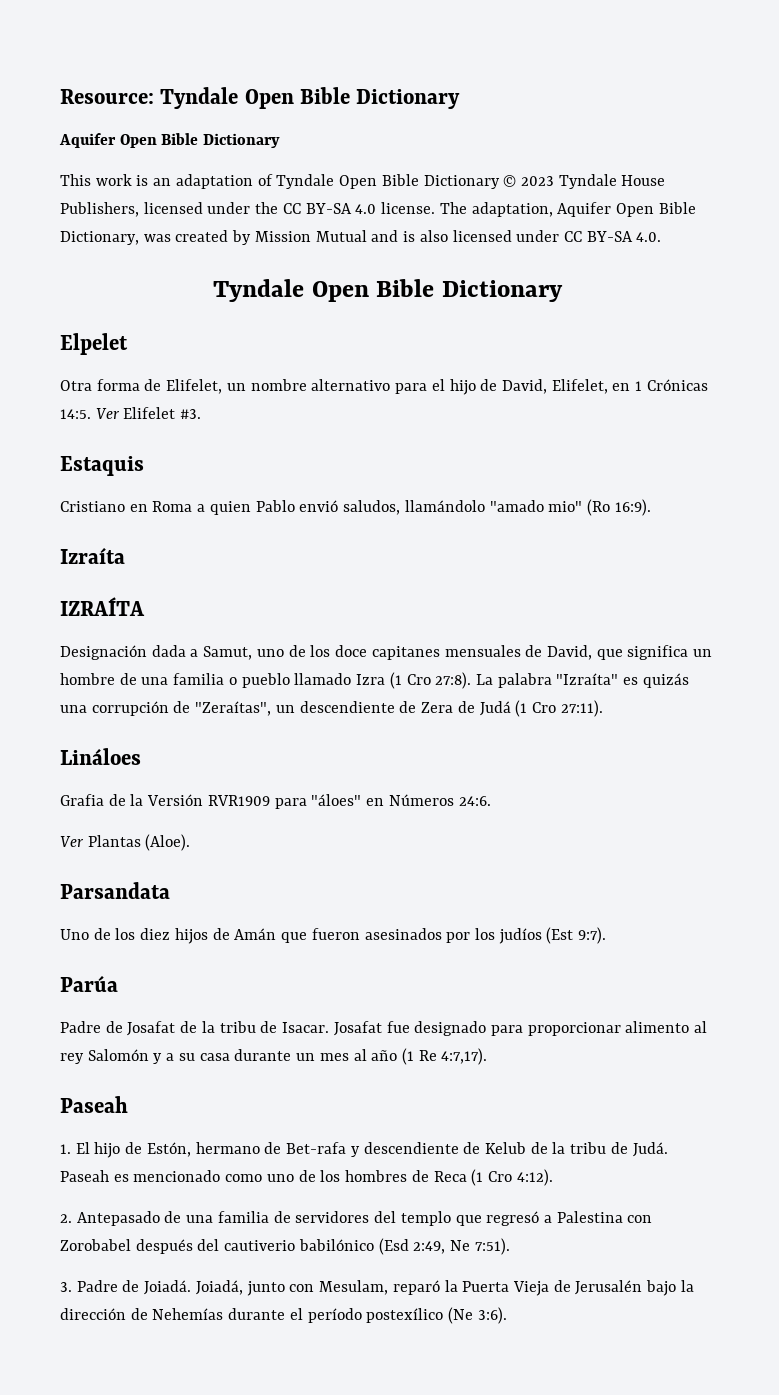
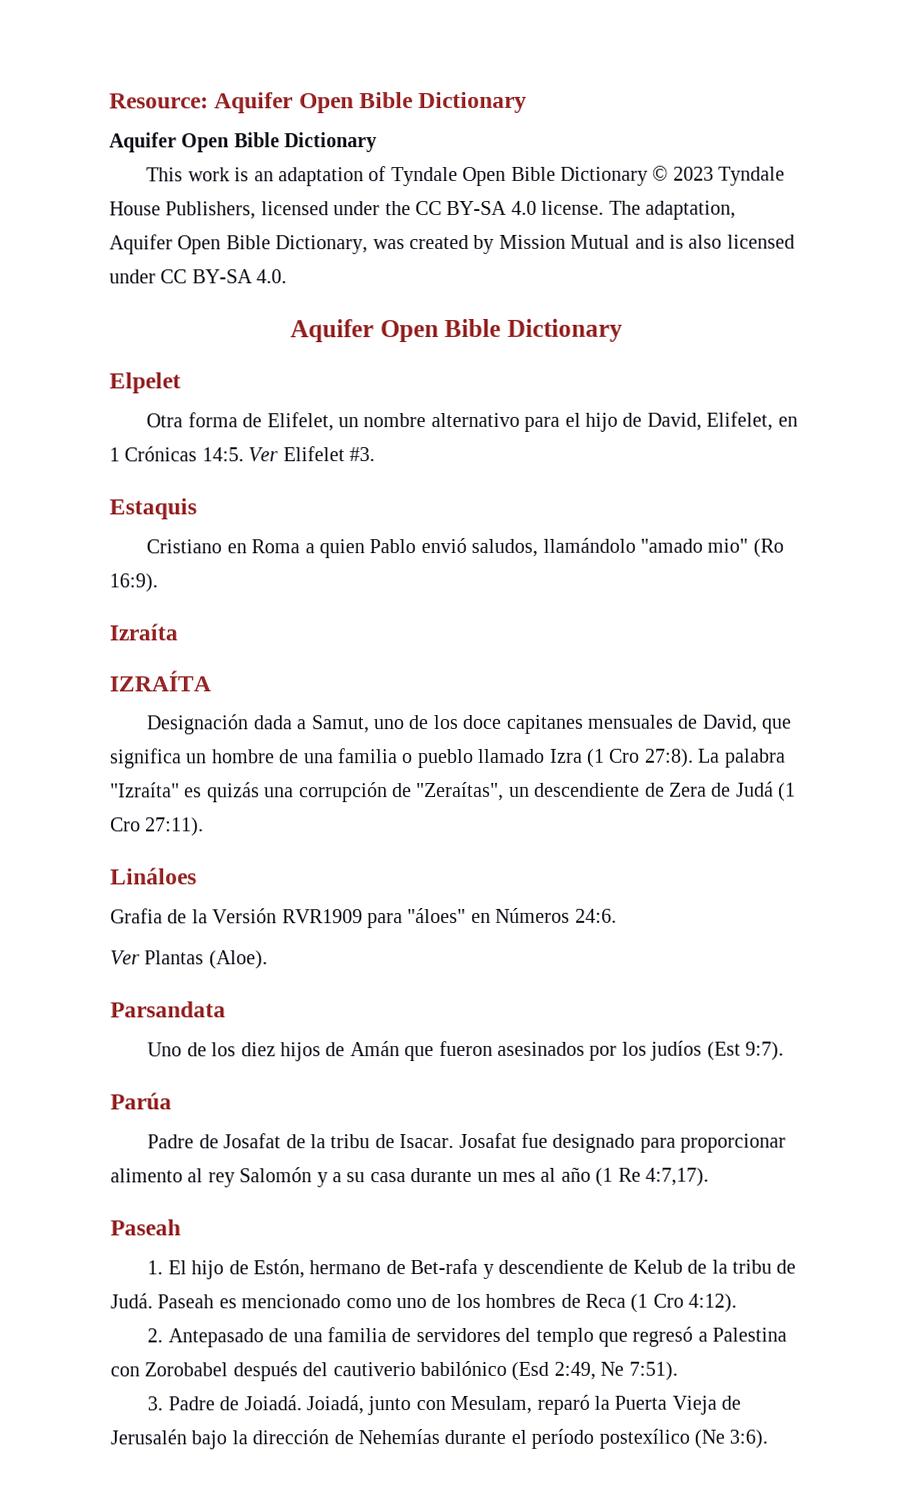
- Resource: Tyndale Open Bible Dictionary
+ Resource: Aquifer Open Bible Dictionary
  The adaptation, Aquifer Open Bible Dictionary, was created by Mission Mutual and is also licensed under CC BY-SA 4.0.
- Tyndale Open Bible Dictionary
+ Aquifer Open Bible Dictionary

